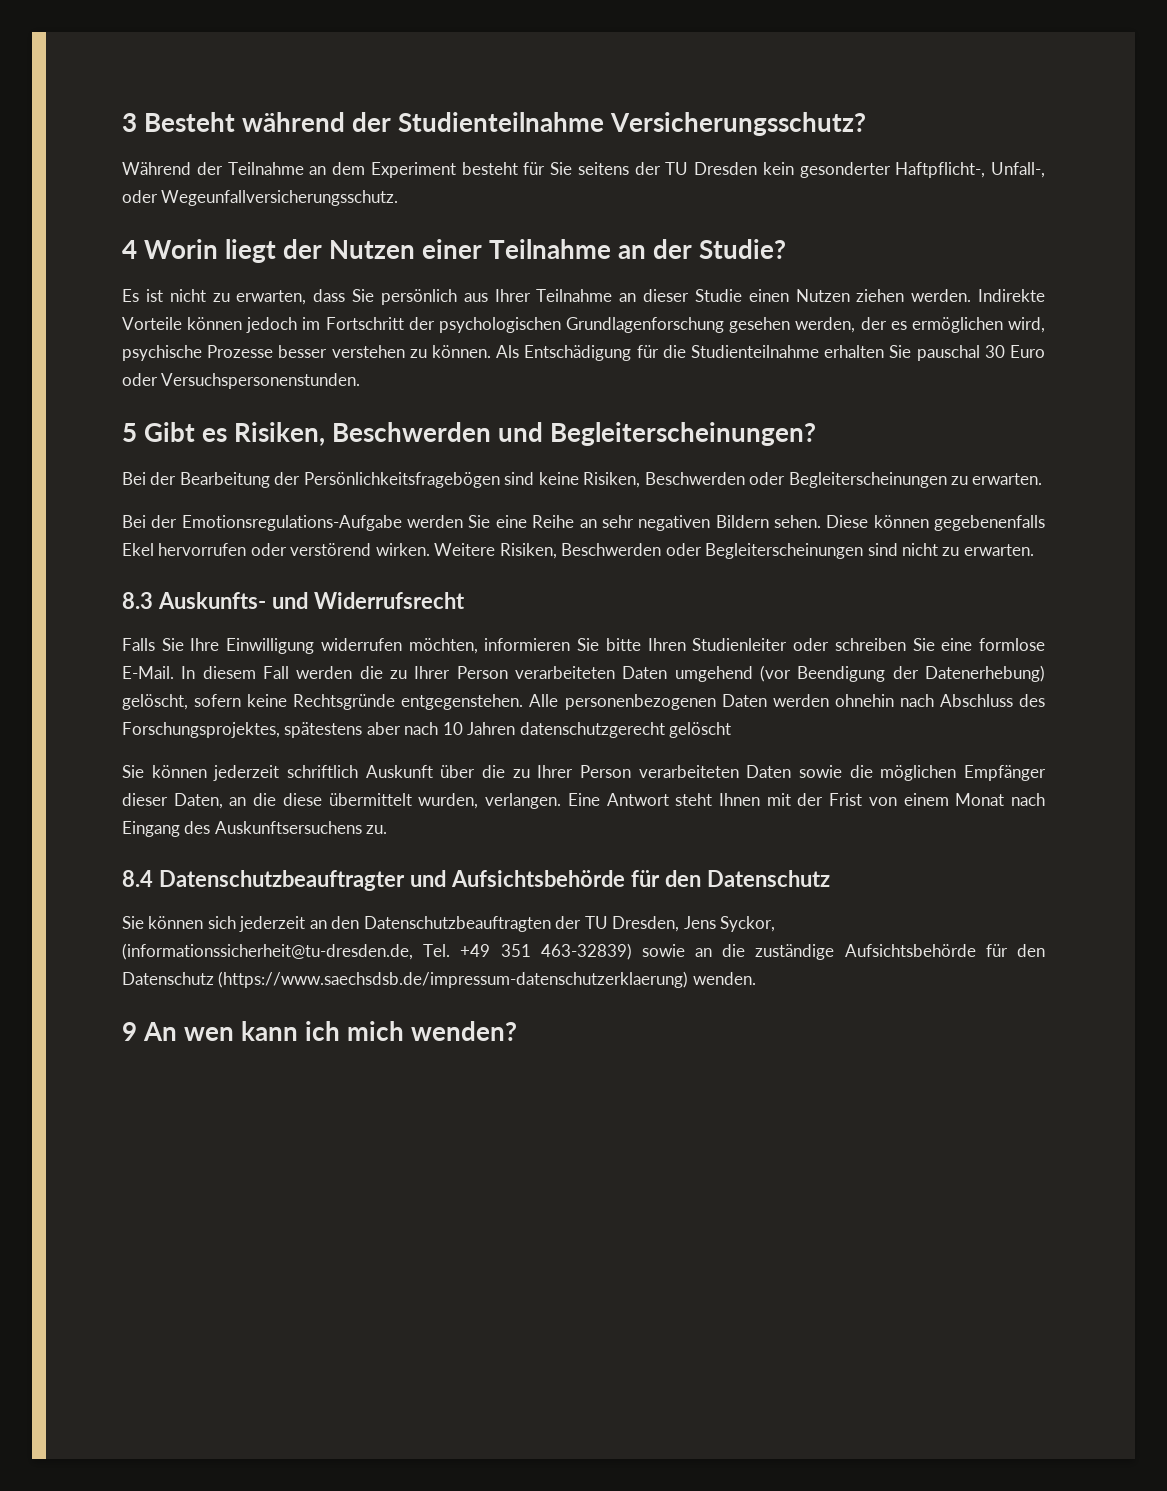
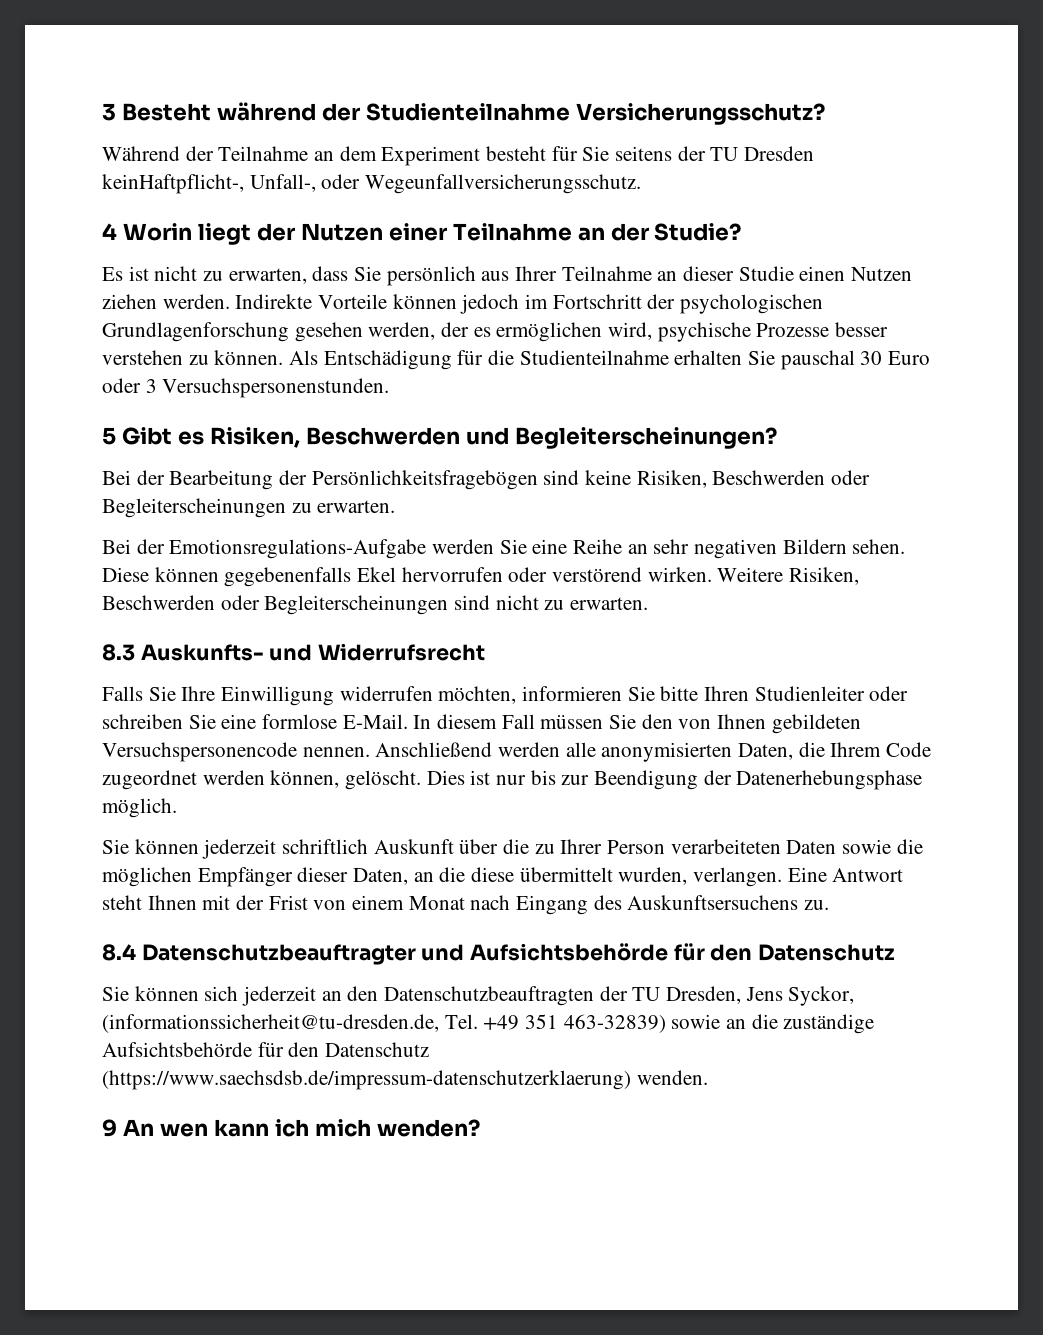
- Während der Teilnahme an dem Experiment besteht für Sie seitens der TU Dresden kein gesonderter Haftpflicht-, Unfall-, oder Wegeunfallversicherungsschutz.
+ Während der Teilnahme an dem Experiment besteht für Sie seitens der TU Dresden keinHaftpflicht-, Unfall-, oder Wegeunfallversicherungsschutz.
- Als Entschädigung für die Studienteilnahme erhalten Sie pauschal 30 Euro oder Versuchspersonenstunden.
+ Als Entschädigung für die Studienteilnahme erhalten Sie pauschal 30 Euro oder 3 Versuchspersonenstunden.
- In diesem Fall werden die zu Ihrer Person verarbeiteten Daten umgehend (vor Beendigung der Datenerhebung) gelöscht, sofern keine Rechtsgründe entgegenstehen. Alle personenbezogenen Daten werden ohnehin nach Abschluss des Forschungsprojektes, spätestens aber nach 10 Jahren datenschutzgerecht gelöscht
+ In diesem Fall müssen Sie den von Ihnen gebildeten Versuchspersonencode nennen. Anschließend werden alle anonymisierten Daten, die Ihrem Code zugeordnet werden können, gelöscht. Dies ist nur bis zur Beendigung der Datenerhebungsphase möglich.

